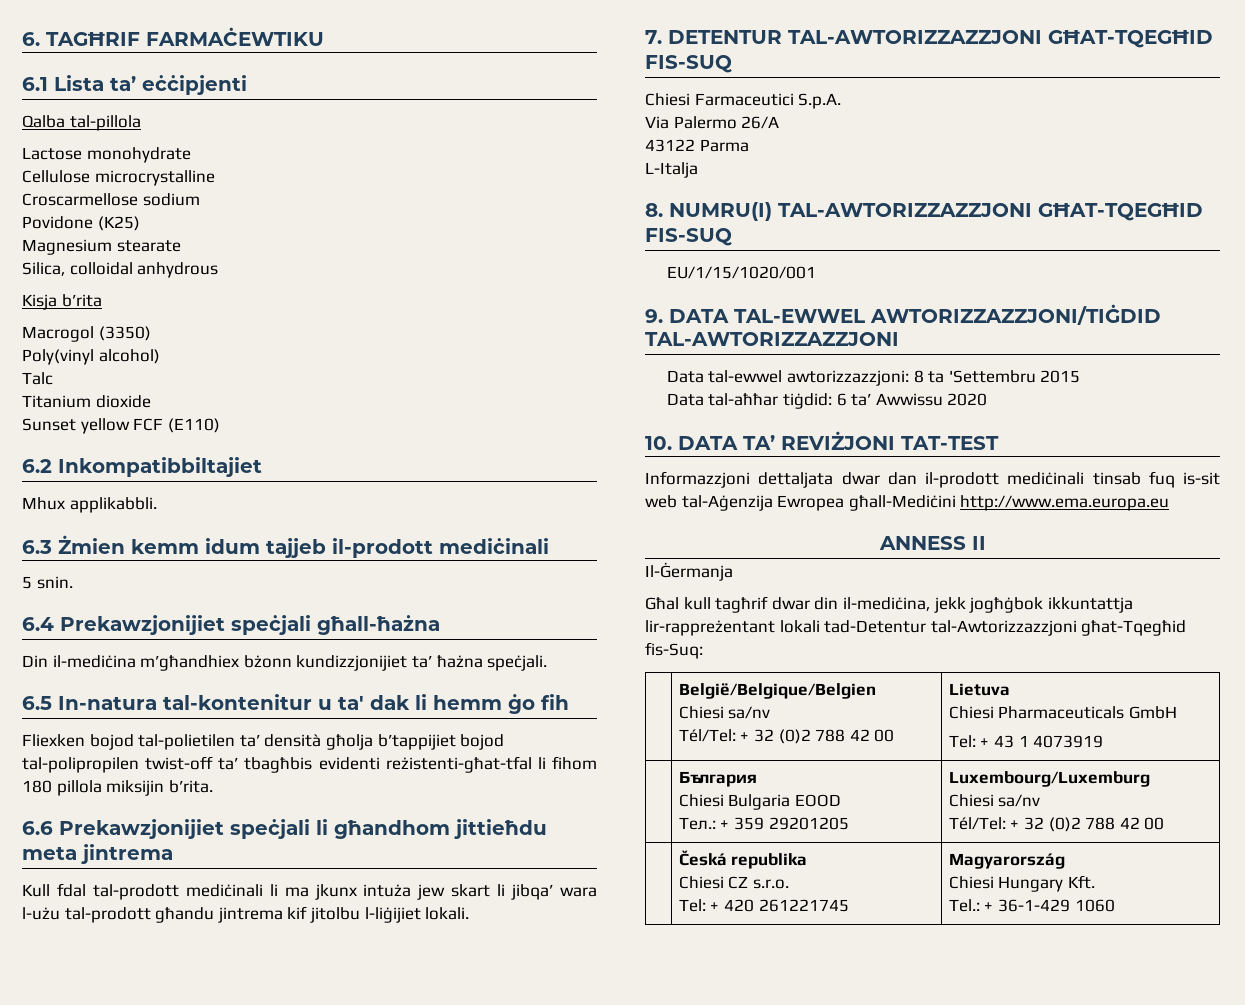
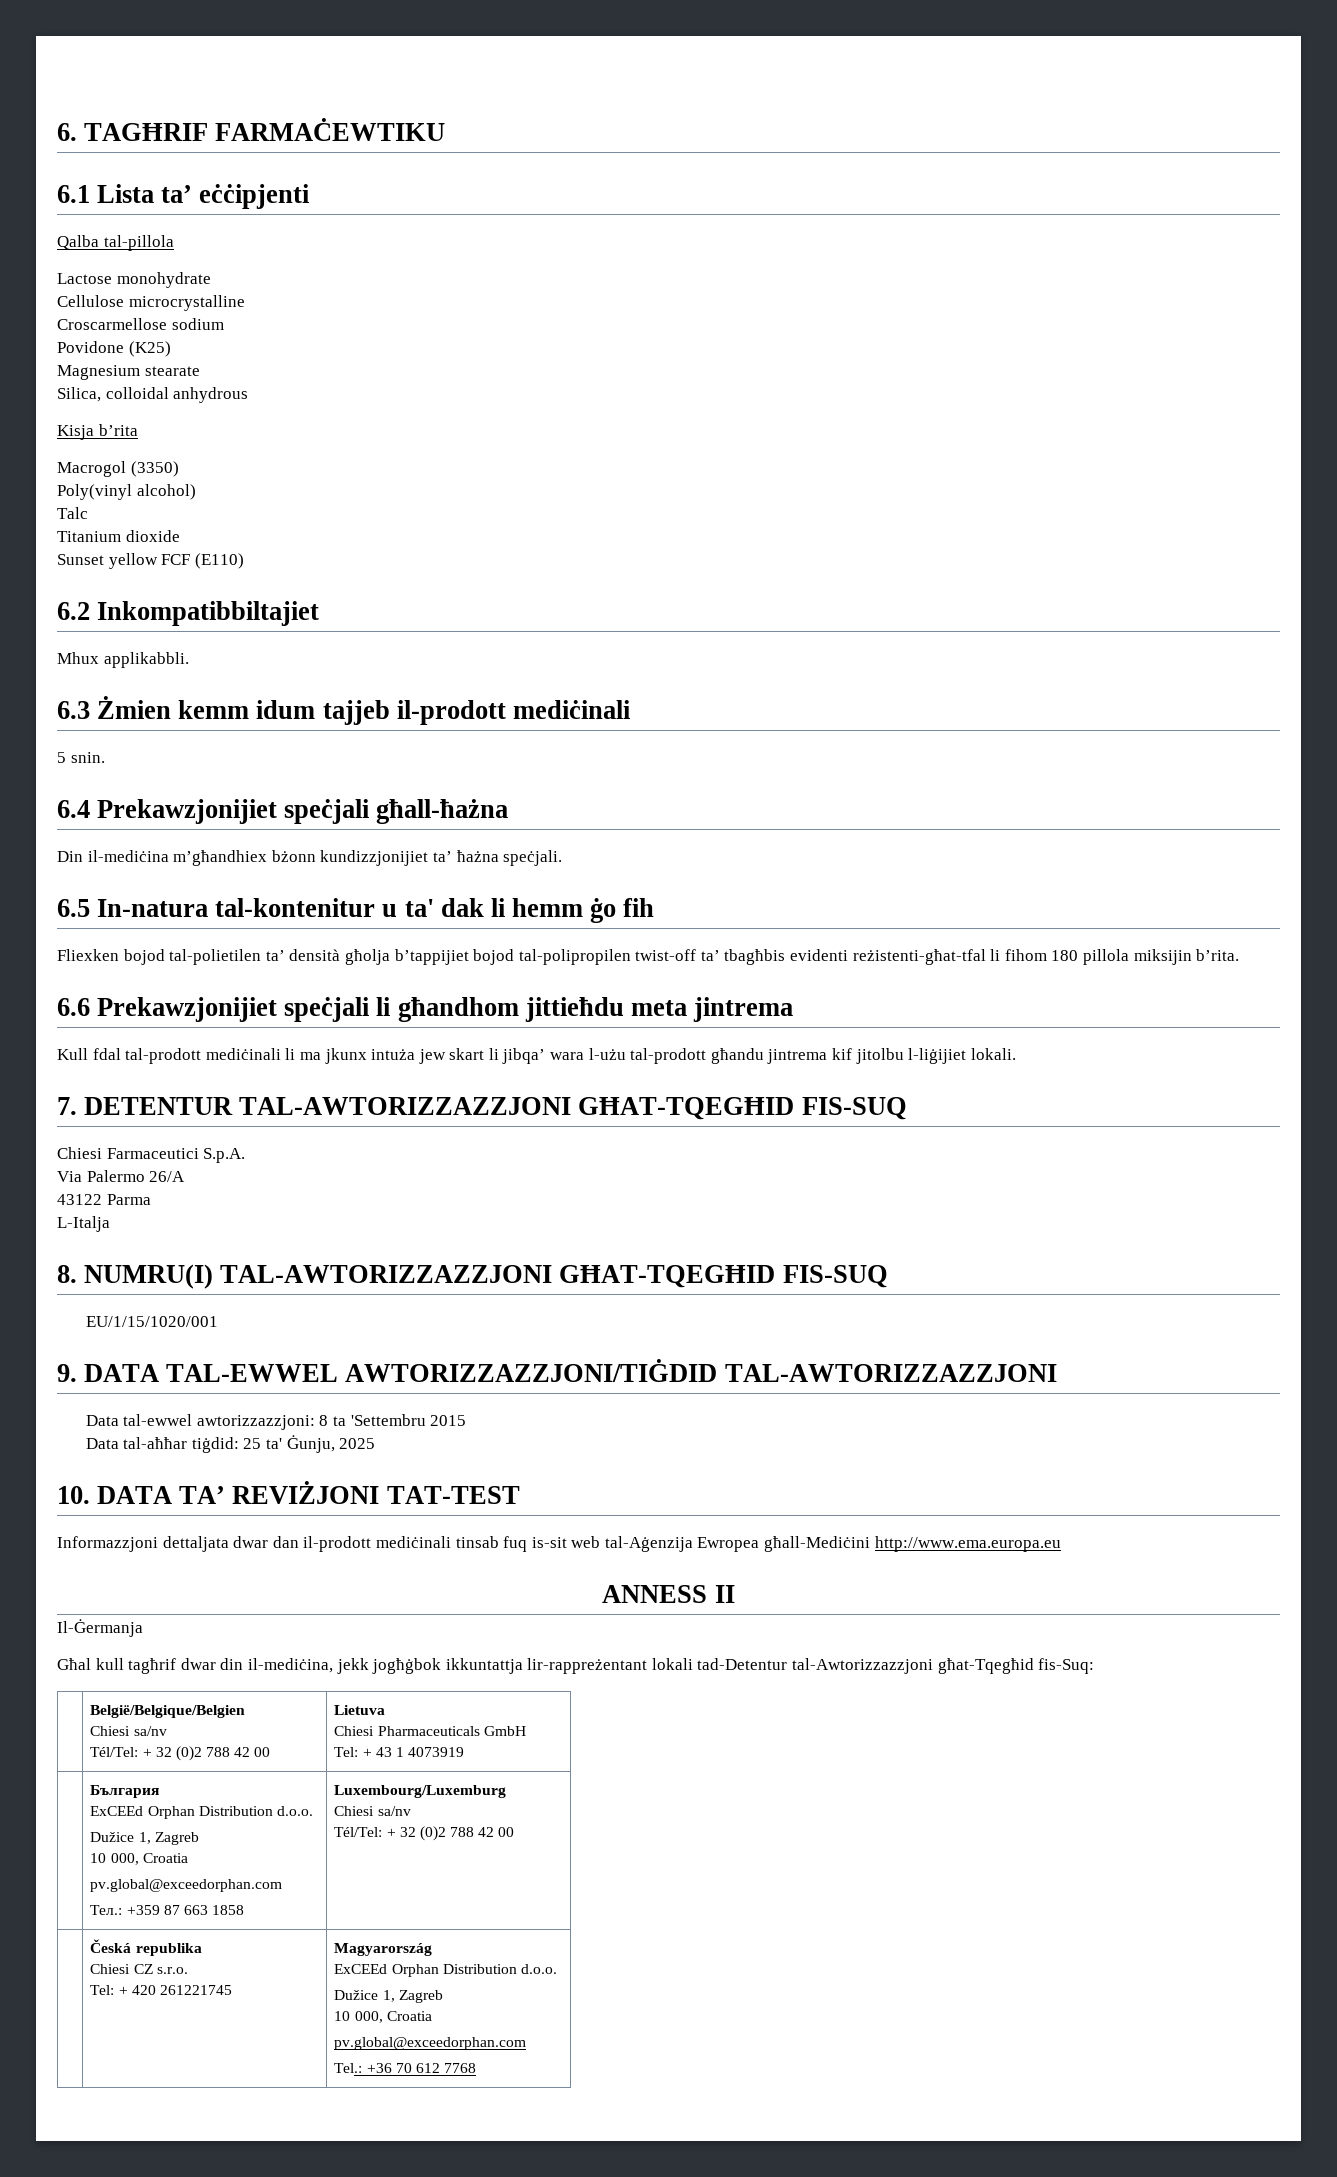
- Data tal-aħħar tiġdid: 6 ta’ Awwissu 2020
+ Data tal-aħħar tiġdid: 25 ta' Ġunju, 2025
  | България
- Chiesi Bulgaria EOOD
- Teл.: + 359 29201205 | Luxembourg/Luxemburg
+ ExCEEd Orphan Distribution d.o.o.
+ Dužice 1, Zagreb
+ 10 000, Croatia
+ pv.global@exceedorphan.com
+ Teл.: +359 87 663 1858 | Luxembourg/Luxemburg
  | Česká republika
  Chiesi CZ s.r.o.
  Tel: + 420 261221745 | Magyarország
- Chiesi Hungary Kft.
- Tel.: + 36-1-429 1060
+ ExCEEd Orphan Distribution d.o.o.
+ Dužice 1, Zagreb
+ 10 000, Croatia
+ pv.global@exceedorphan.com
+ Tel.: +36 70 612 7768

